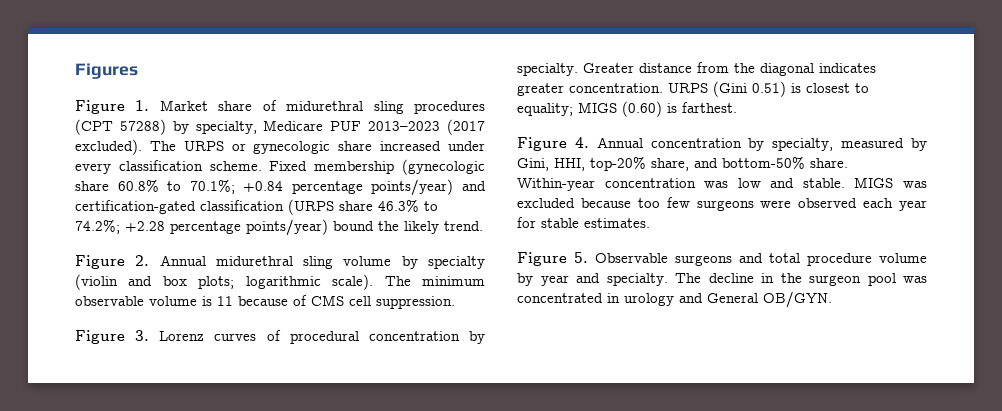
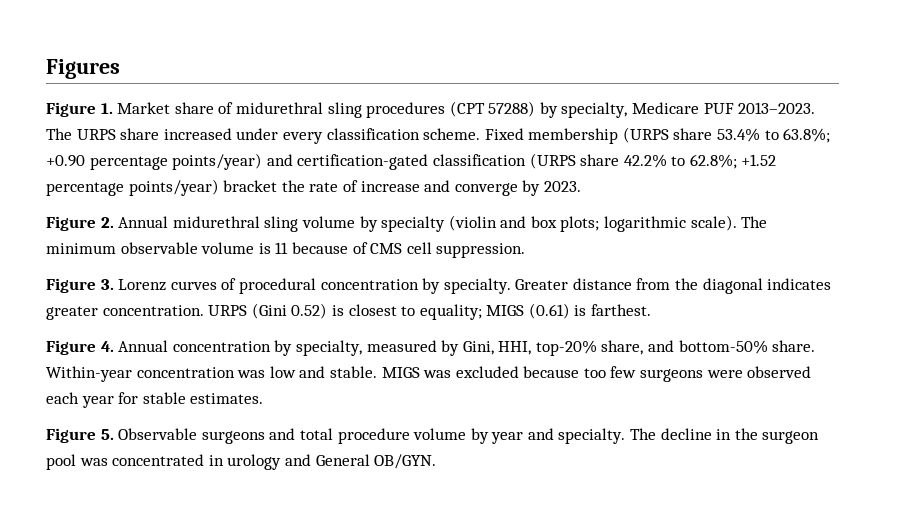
- Figure 1. Market share of midurethral sling procedures (CPT 57288) by specialty, Medicare PUF 2013–2023 (2017 excluded). The URPS or gynecologic share increased under every classification scheme.
+ Figure 1. Market share of midurethral sling procedures (CPT 57288) by specialty, Medicare PUF 2013–2023. The URPS share increased under every classification scheme.
- Fixed membership (gynecologic share 60.8% to 70.1%; +0.84 percentage points/year) and certification-gated classification (URPS share 46.3% to 74.2%; +2.28 percentage points/year) bound the likely trend.
+ Fixed membership (URPS share 53.4% to 63.8%; +0.90 percentage points/year) and certification-gated classification (URPS share 42.2% to 62.8%; +1.52 percentage points/year) bracket the rate of increase and converge by 2023.
- URPS (Gini 0.51) is closest to equality; MIGS (0.60) is farthest.
+ URPS (Gini 0.52) is closest to equality; MIGS (0.61) is farthest.

